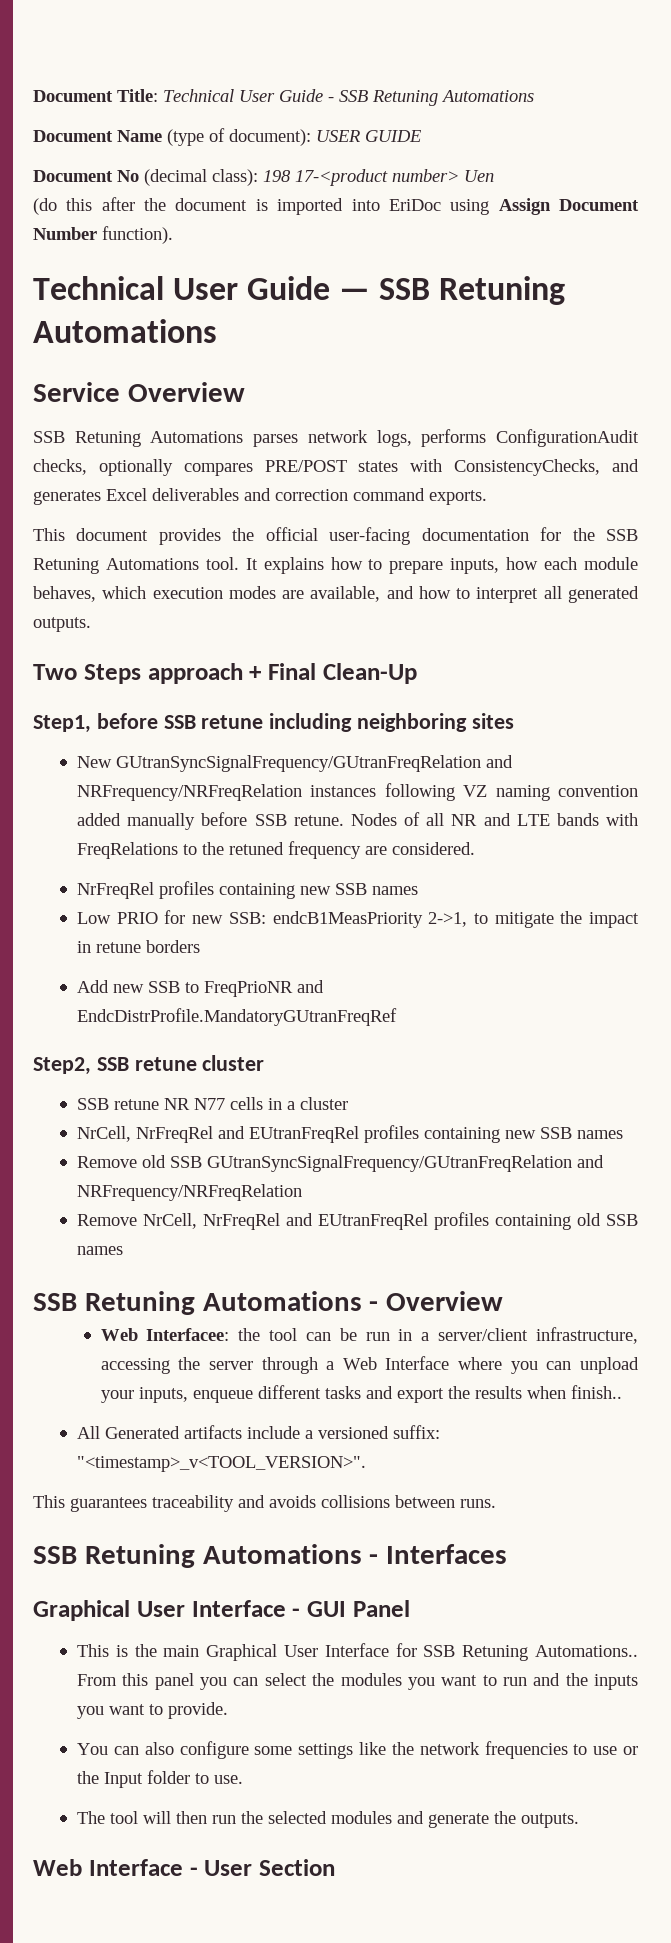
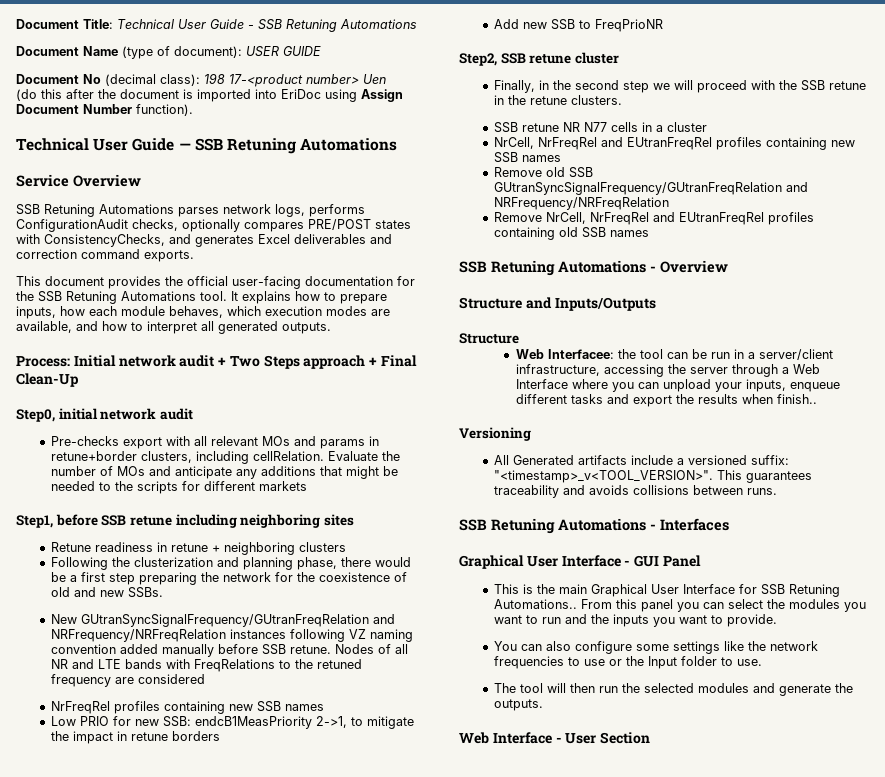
- Two Steps approach + Final Clean-Up
+ Process: Initial network audit + Two Steps approach + Final Clean-Up
+ Step0, initial network audit
+ Pre-checks export with all relevant MOs and params in retune+border clusters, including cellRelation. Evaluate the number of MOs and anticipate any additions that might be needed to the scripts for different markets
+ Retune readiness in retune + neighboring clusters
+ Following the clusterization and planning phase, there would be a first step preparing the network for the coexistence of old and new SSBs.
- Nodes of all NR and LTE bands with FreqRelations to the retuned frequency are considered.
+ Nodes of all NR and LTE bands with FreqRelations to the retuned frequency are considered
- Add new SSB to FreqPrioNR and EndcDistrProfile.MandatoryGUtranFreqRef
+ Add new SSB to FreqPrioNR
+ Finally, in the second step we will proceed with the SSB retune in the retune clusters.
+ Structure and Inputs/Outputs
+ Structure
+ Versioning
- All Generated artifacts include a versioned suffix: "<timestamp>_v<TOOL_VERSION>".
- This guarantees traceability and avoids collisions between runs.
+ All Generated artifacts include a versioned suffix: "<timestamp>_v<TOOL_VERSION>". This guarantees traceability and avoids collisions between runs.

